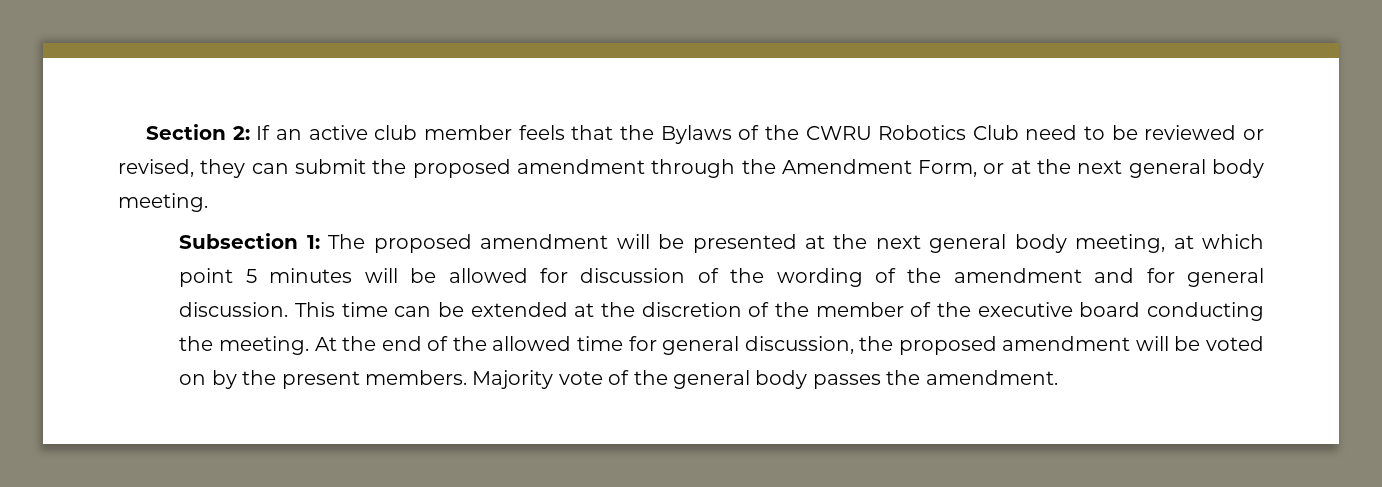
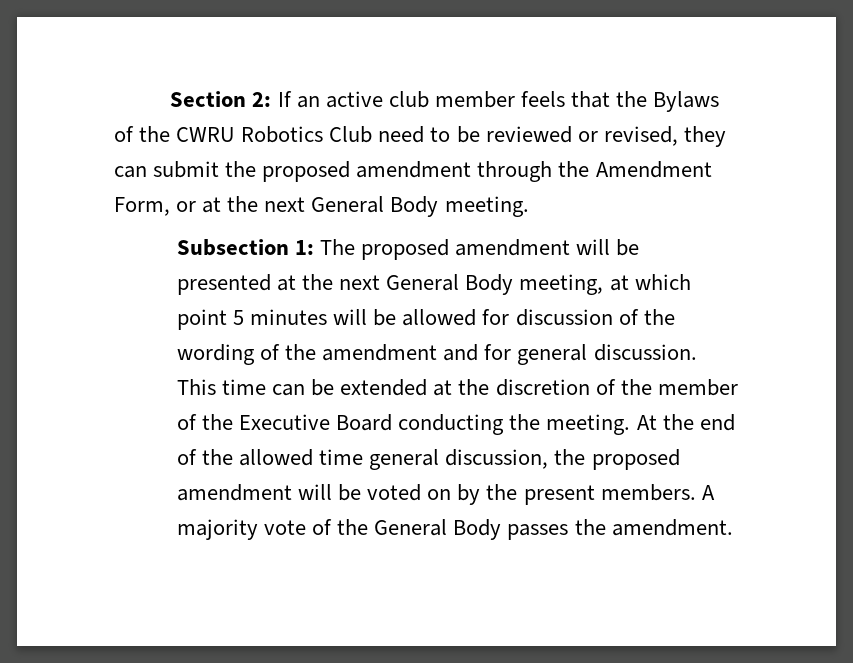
- Section 2: If an active club member feels that the Bylaws of the CWRU Robotics Club need to be reviewed or revised, they can submit the proposed amendment through the Amendment Form, or at the next general body meeting.
+ Section 2: If an active club member feels that the Bylaws of the CWRU Robotics Club need to be reviewed or revised, they can submit the proposed amendment through the Amendment Form, or at the next General Body meeting.
- Subsection 1: The proposed amendment will be presented at the next general body meeting, at which point 5 minutes will be allowed for discussion of the wording of the amendment and for general discussion.
+ Subsection 1: The proposed amendment will be presented at the next General Body meeting, at which point 5 minutes will be allowed for discussion of the wording of the amendment and for general discussion.
- This time can be extended at the discretion of the member of the executive board conducting the meeting.
+ This time can be extended at the discretion of the member of the Executive Board conducting the meeting.
- At the end of the allowed time for general discussion, the proposed amendment will be voted on by the present members.
+ At the end of the allowed time general discussion, the proposed amendment will be voted on by the present members.
- Majority vote of the general body passes the amendment.
+ A majority vote of the General Body passes the amendment.

